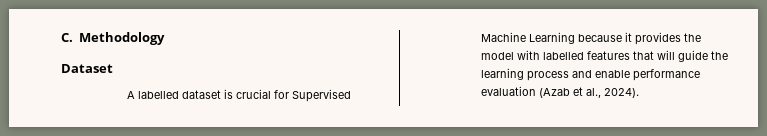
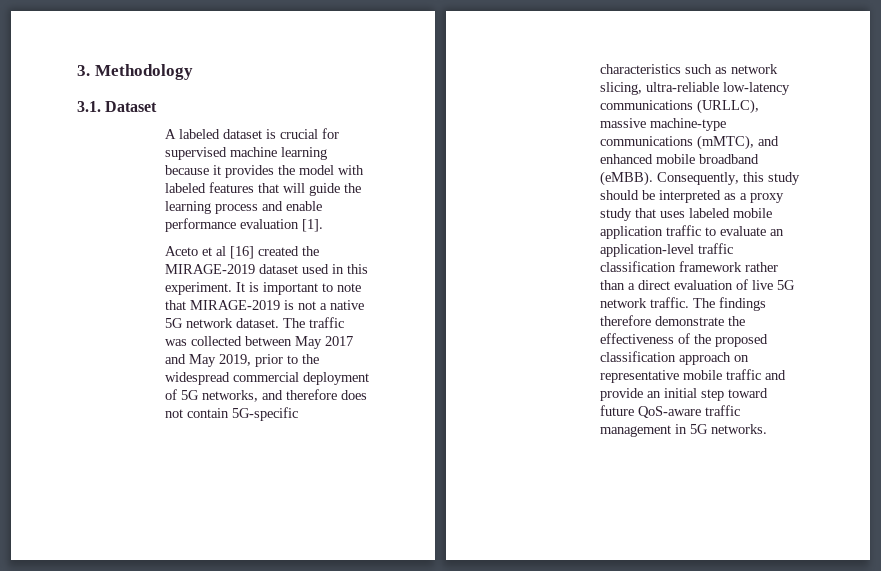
- C. Methodology
+ 3. Methodology
- Dataset
+ 3.1. Dataset
- A labelled dataset is crucial for Supervised Machine Learning because it provides the model with labelled features that will guide the learning process and enable performance evaluation (Azab et al., 2024).
+ A labeled dataset is crucial for supervised machine learning because it provides the model with labeled features that will guide the learning process and enable performance evaluation [1].
+ Aceto et al [16] created the MIRAGE-2019 dataset used in this experiment. It is important to note that MIRAGE-2019 is not a native 5G network dataset. The traffic was collected between May 2017 and May 2019, prior to the widespread commercial deployment of 5G networks, and therefore does not contain 5G-specific characteristics such as network slicing, ultra-reliable low-latency communications (URLLC), massive machine-type communications (mMTC), and enhanced mobile broadband (eMBB). Consequently, this study should be interpreted as a proxy study that uses labeled mobile application traffic to evaluate an application-level traffic classification framework rather than a direct evaluation of live 5G network traffic. The findings therefore demonstrate the effectiveness of the proposed classification approach on representative mobile traffic and provide an initial step toward future QoS-aware traffic management in 5G networks.

